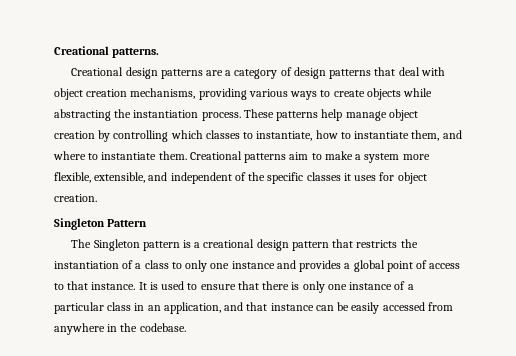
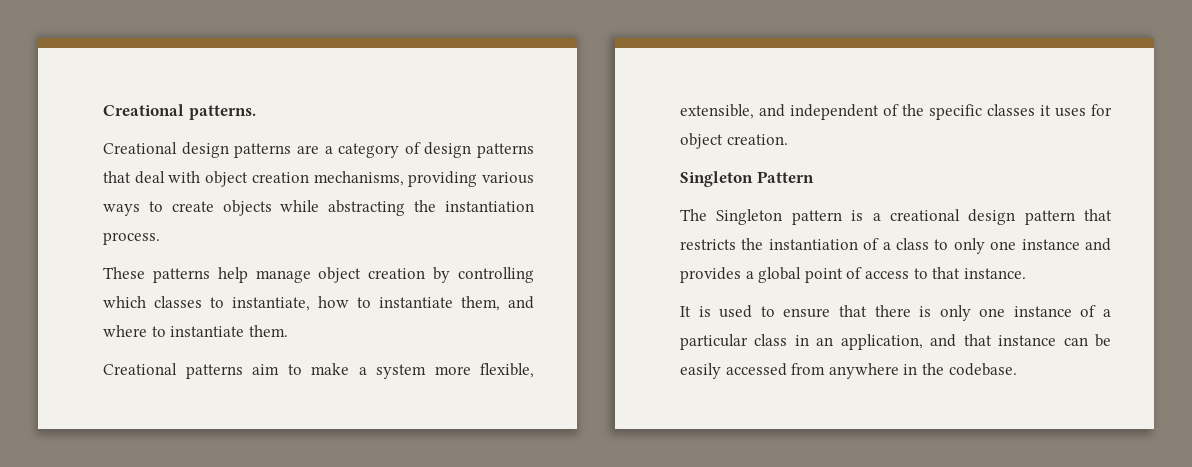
- Creational design patterns are a category of design patterns that deal with object creation mechanisms, providing various ways to create objects while abstracting the instantiation process. These patterns help manage object creation by controlling which classes to instantiate, how to instantiate them, and where to instantiate them. Creational patterns aim to make a system more flexible, extensible, and independent of the specific classes it uses for object creation.
+ Creational design patterns are a category of design patterns that deal with object creation mechanisms, providing various ways to create objects while abstracting the instantiation process.
+ These patterns help manage object creation by controlling which classes to instantiate, how to instantiate them, and where to instantiate them.
+ Creational patterns aim to make a system more flexible, extensible, and independent of the specific classes it uses for object creation.
- The Singleton pattern is a creational design pattern that restricts the instantiation of a class to only one instance and provides a global point of access to that instance. It is used to ensure that there is only one instance of a particular class in an application, and that instance can be easily accessed from anywhere in the codebase.
+ The Singleton pattern is a creational design pattern that restricts the instantiation of a class to only one instance and provides a global point of access to that instance.
+ It is used to ensure that there is only one instance of a particular class in an application, and that instance can be easily accessed from anywhere in the codebase.

